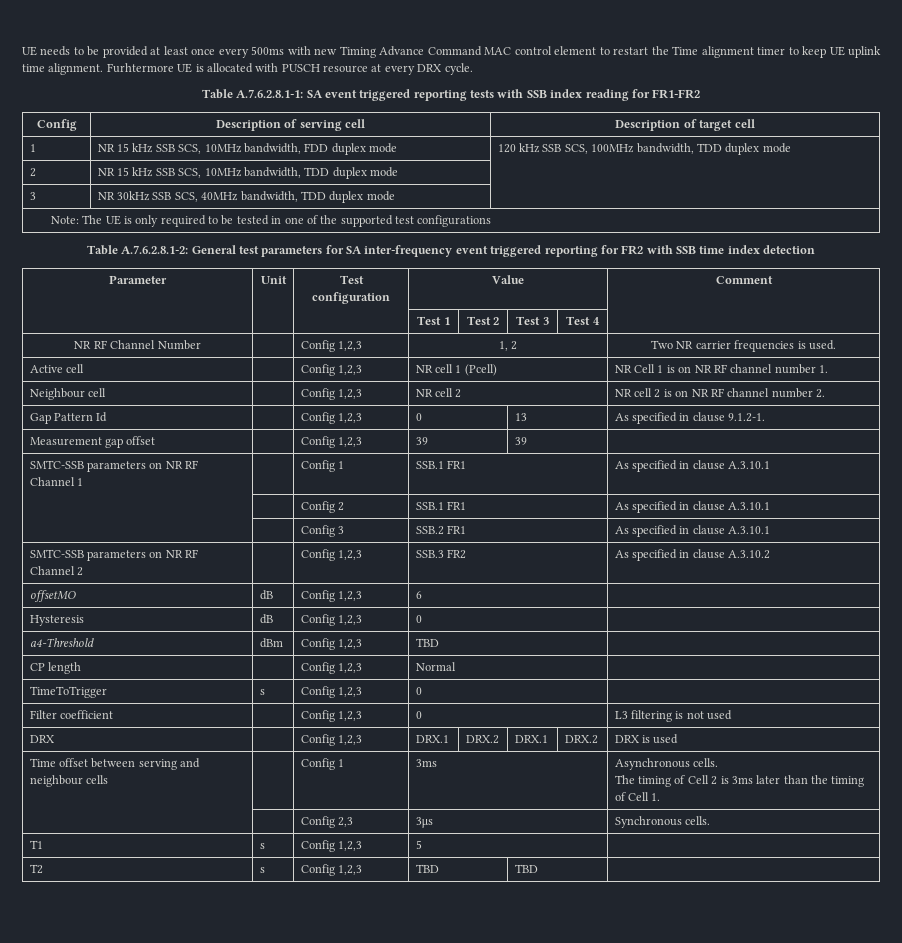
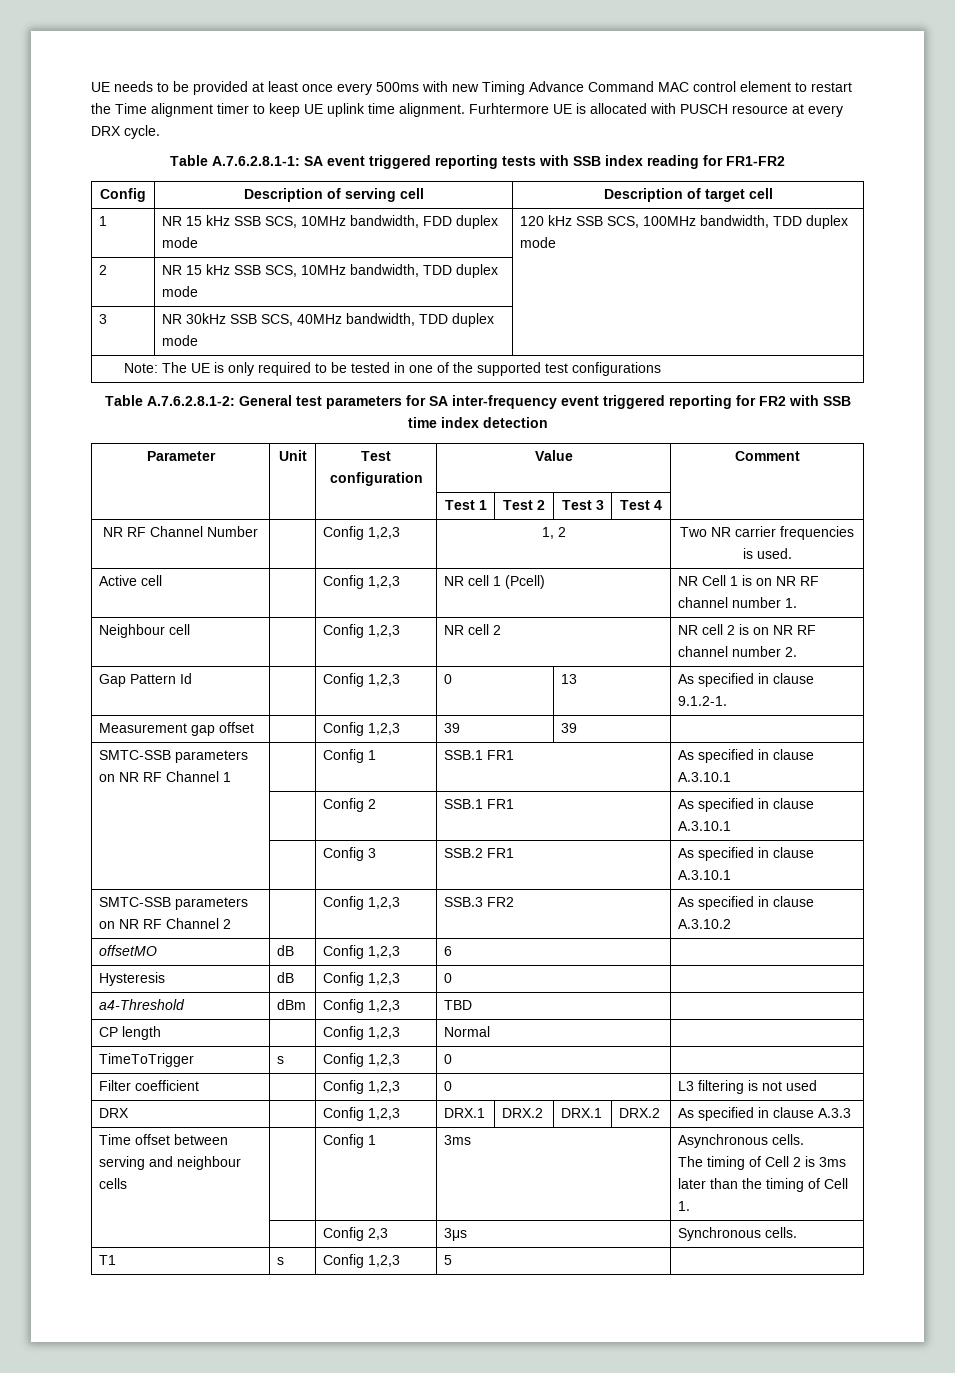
- DRX | | Config 1,2,3 | DRX.1 | DRX.2 | DRX.1 | DRX.2 | DRX is used
+ DRX | | Config 1,2,3 | DRX.1 | DRX.2 | DRX.1 | DRX.2 | As specified in clause A.3.3
- T2 | s | Config 1,2,3 | TBD | TBD |

